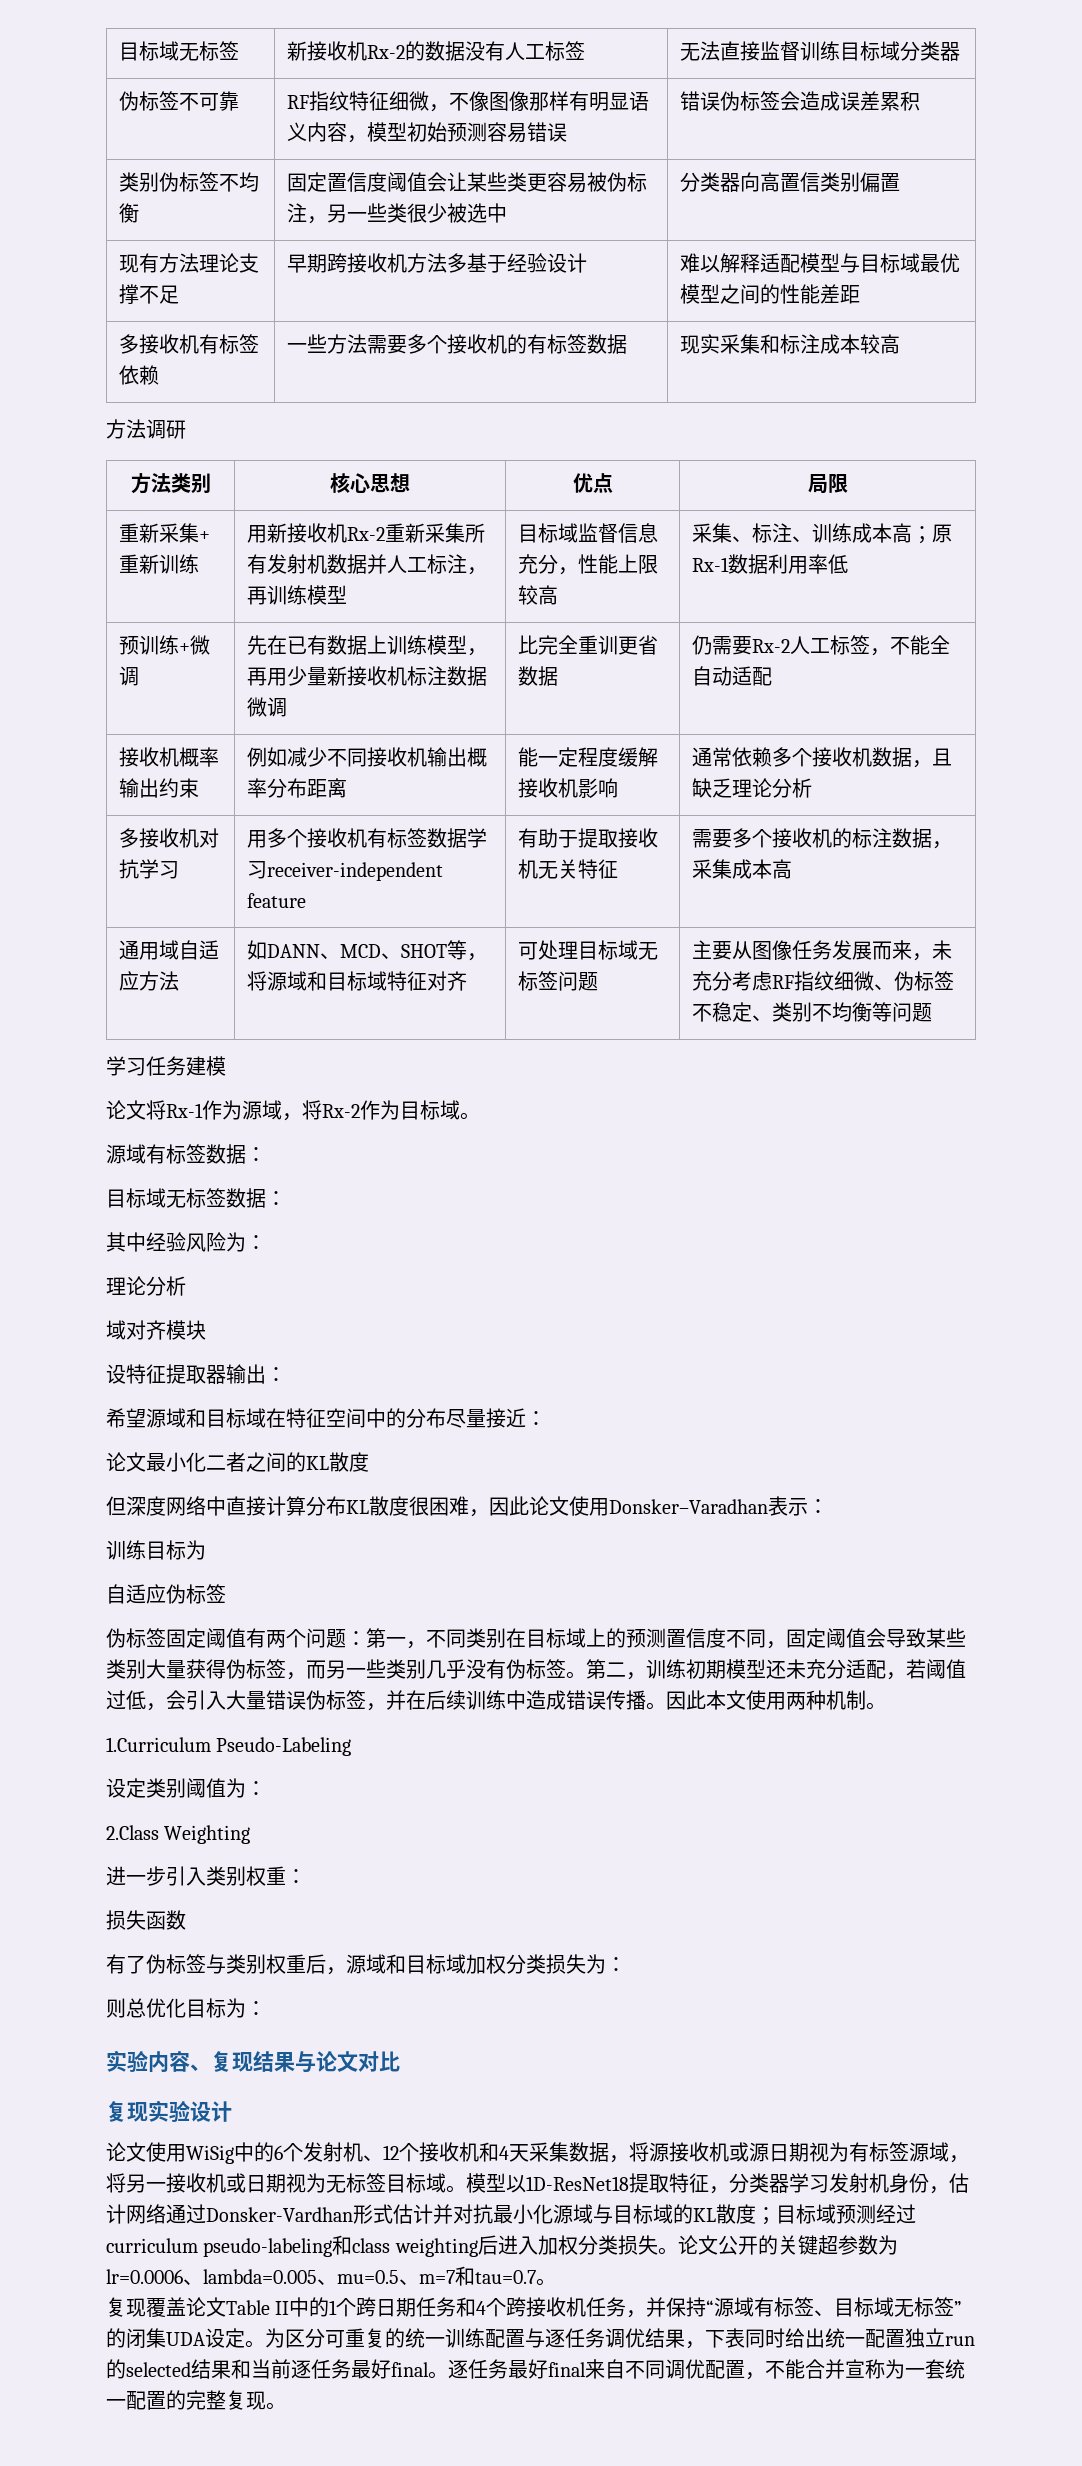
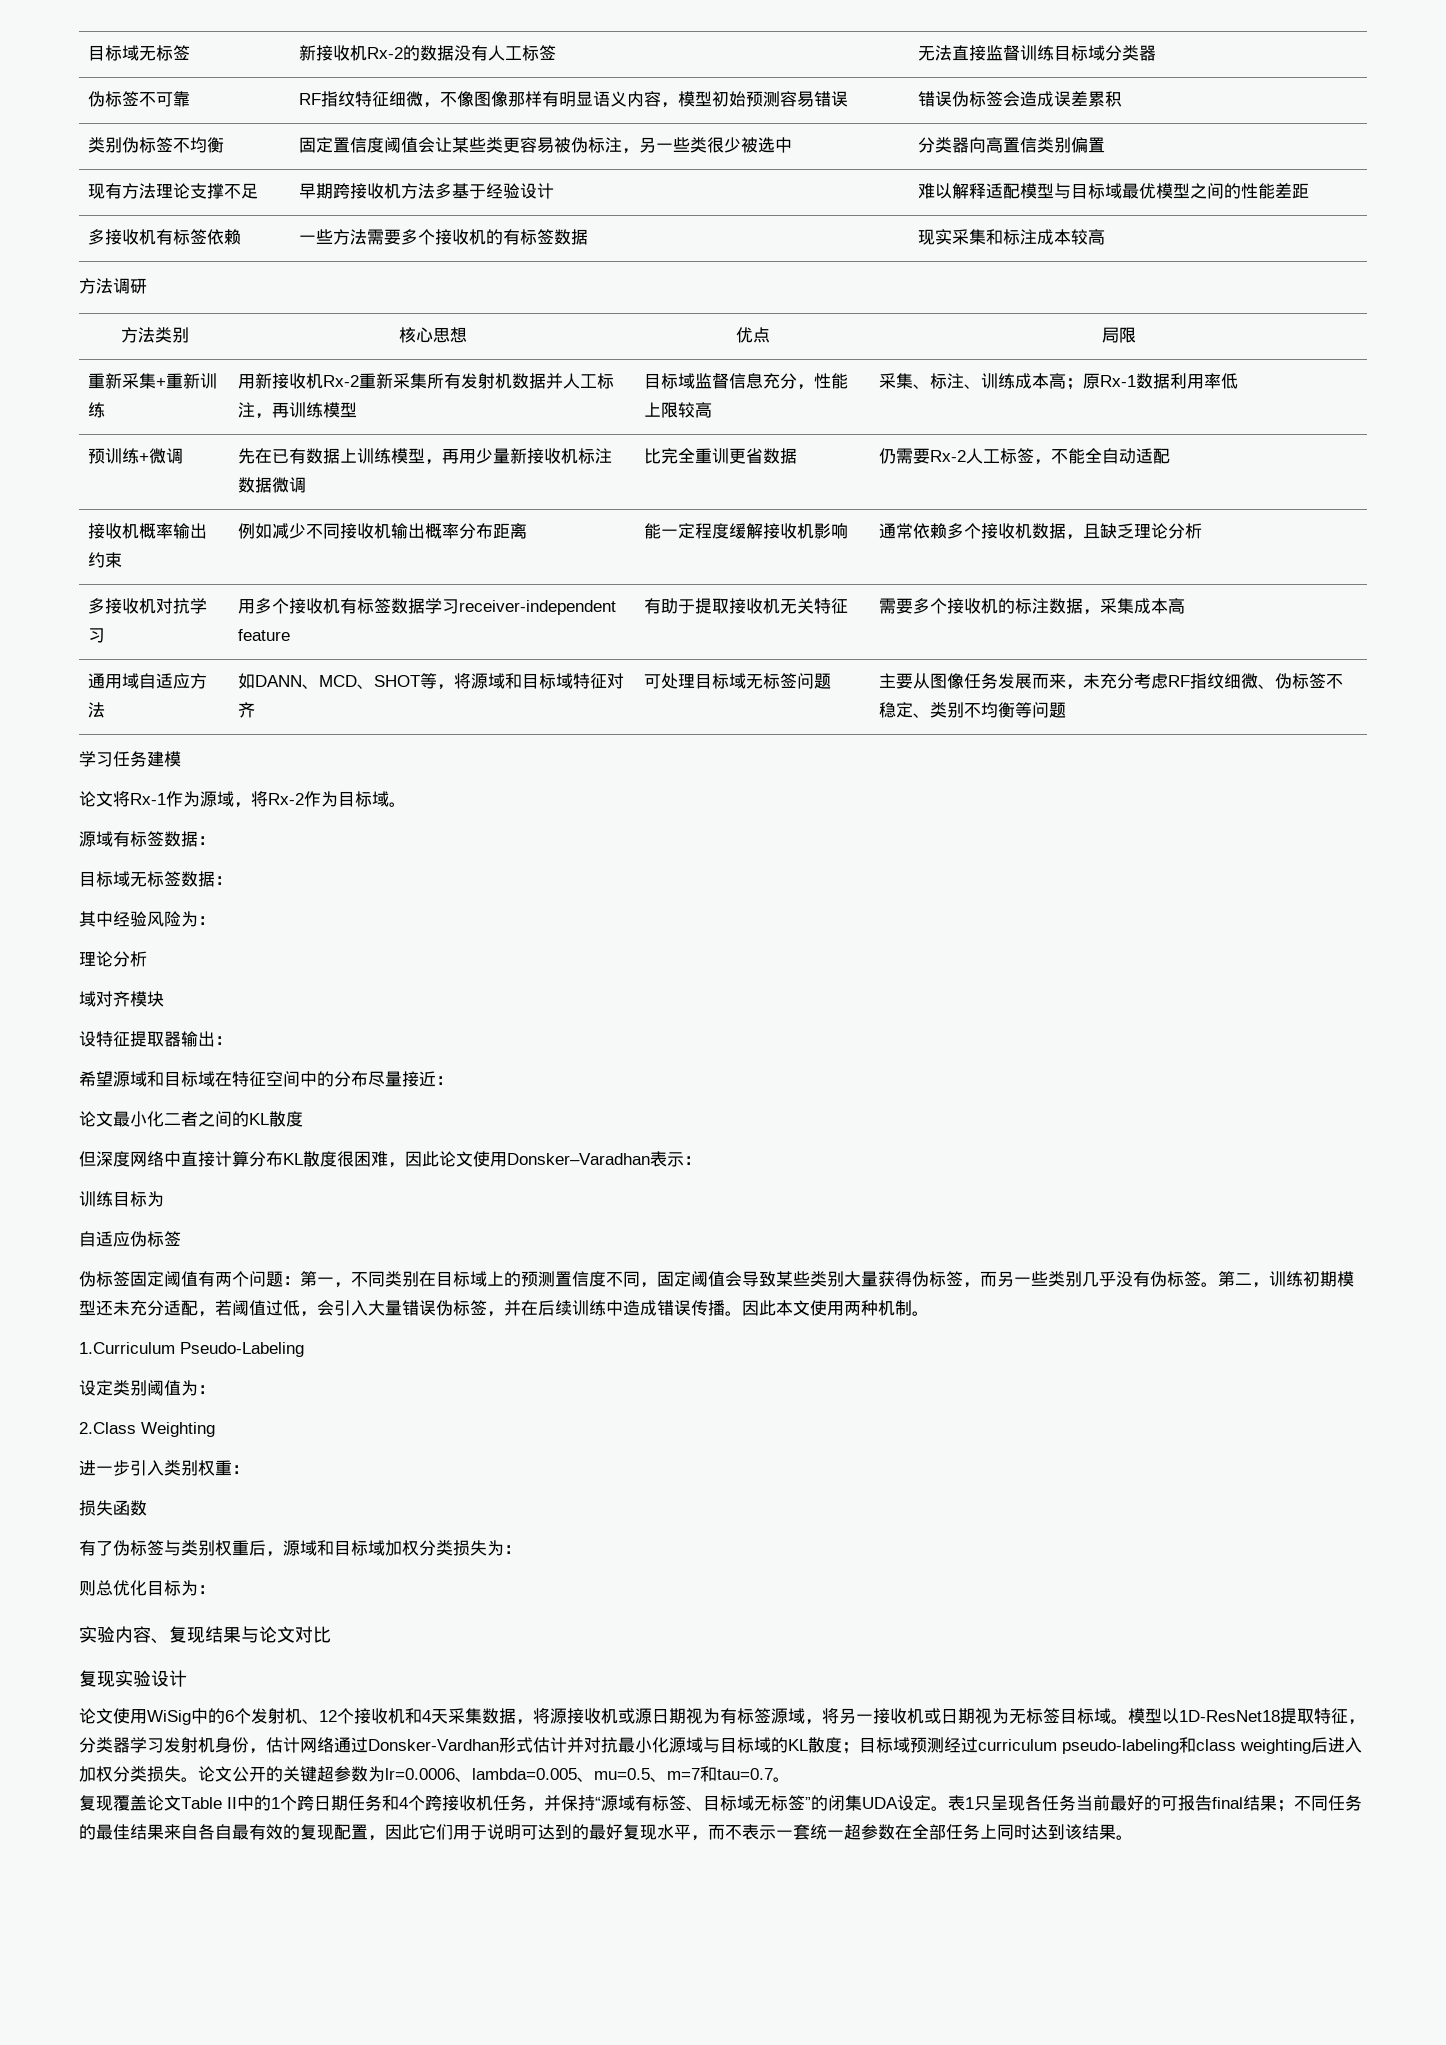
- 为区分可重复的统一训练配置与逐任务调优结果，下表同时给出统一配置独立run的selected结果和当前逐任务最好final。逐任务最好final来自不同调优配置，不能合并宣称为一套统一配置的完整复现。
+ 表1只呈现各任务当前最好的可报告final结果；不同任务的最佳结果来自各自最有效的复现配置，因此它们用于说明可达到的最好复现水平，而不表示一套统一超参数在全部任务上同时达到该结果。

